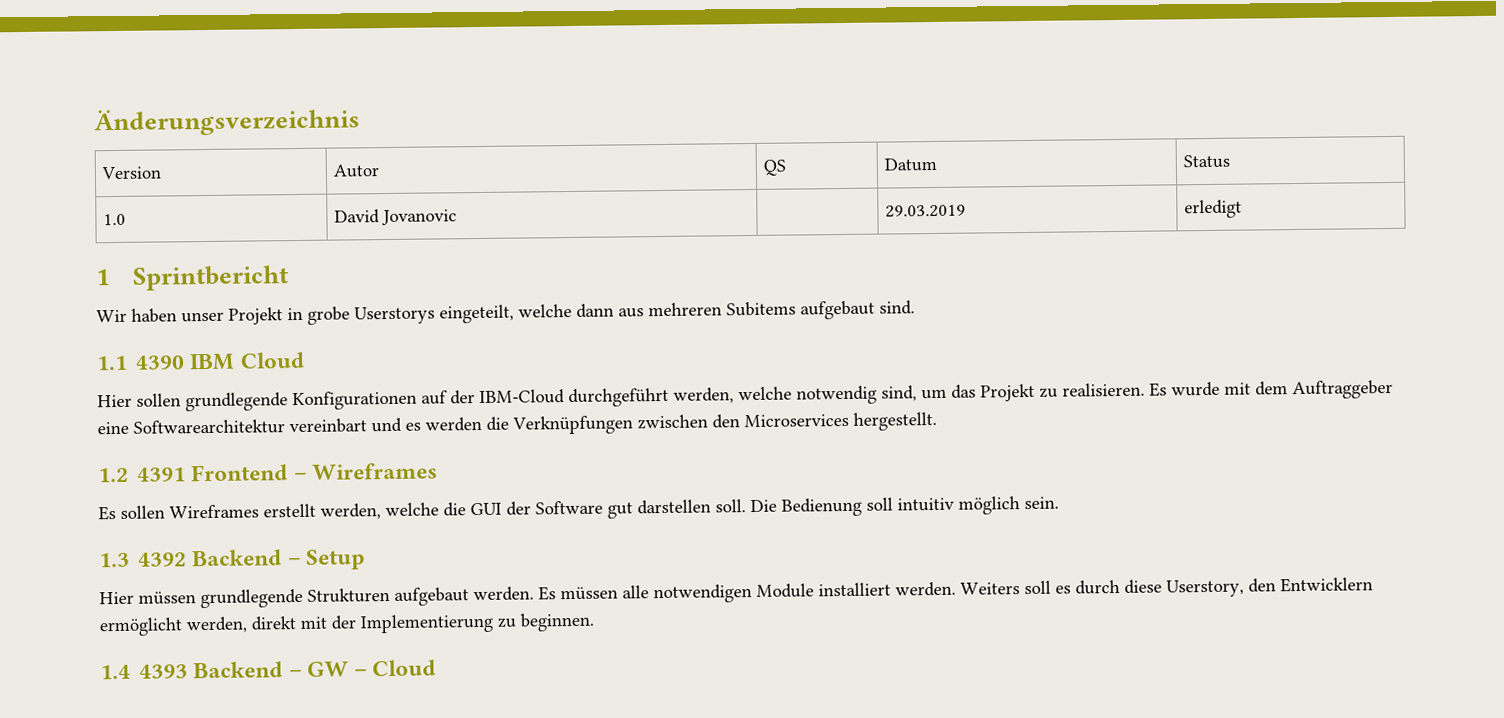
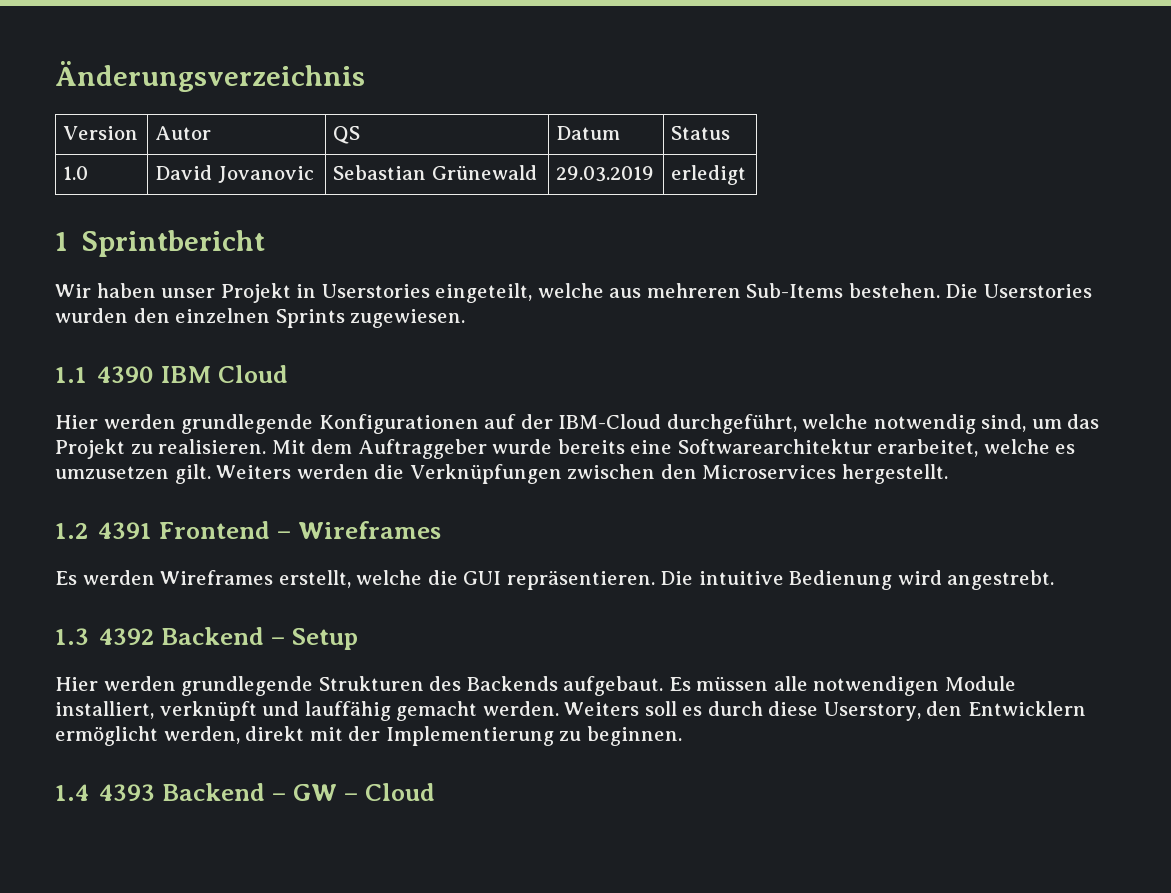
- 1.0 | David Jovanovic | | 29.03.2019 | erledigt
+ 1.0 | David Jovanovic | Sebastian Grünewald | 29.03.2019 | erledigt
- Wir haben unser Projekt in grobe Userstorys eingeteilt, welche dann aus mehreren Subitems aufgebaut sind.
+ Wir haben unser Projekt in Userstories eingeteilt, welche aus mehreren Sub-Items bestehen. Die Userstories wurden den einzelnen Sprints zugewiesen.
- Hier sollen grundlegende Konfigurationen auf der IBM-Cloud durchgeführt werden, welche notwendig sind, um das Projekt zu realisieren.
+ Hier werden grundlegende Konfigurationen auf der IBM-Cloud durchgeführt, welche notwendig sind, um das Projekt zu realisieren.
- Es wurde mit dem Auftraggeber eine Softwarearchitektur vereinbart und es werden die Verknüpfungen zwischen den Microservices hergestellt.
+ Mit dem Auftraggeber wurde bereits eine Softwarearchitektur erarbeitet, welche es umzusetzen gilt. Weiters werden die Verknüpfungen zwischen den Microservices hergestellt.
- Es sollen Wireframes erstellt werden, welche die GUI der Software gut darstellen soll. Die Bedienung soll intuitiv möglich sein.
+ Es werden Wireframes erstellt, welche die GUI repräsentieren. Die intuitive Bedienung wird angestrebt.
- Hier müssen grundlegende Strukturen aufgebaut werden.
+ Hier werden grundlegende Strukturen des Backends aufgebaut.
- Es müssen alle notwendigen Module installiert werden.
+ Es müssen alle notwendigen Module installiert, verknüpft und lauffähig gemacht werden.

